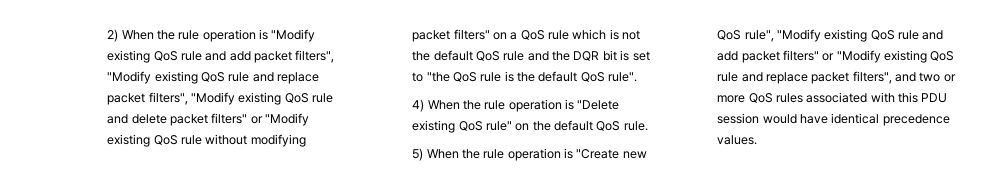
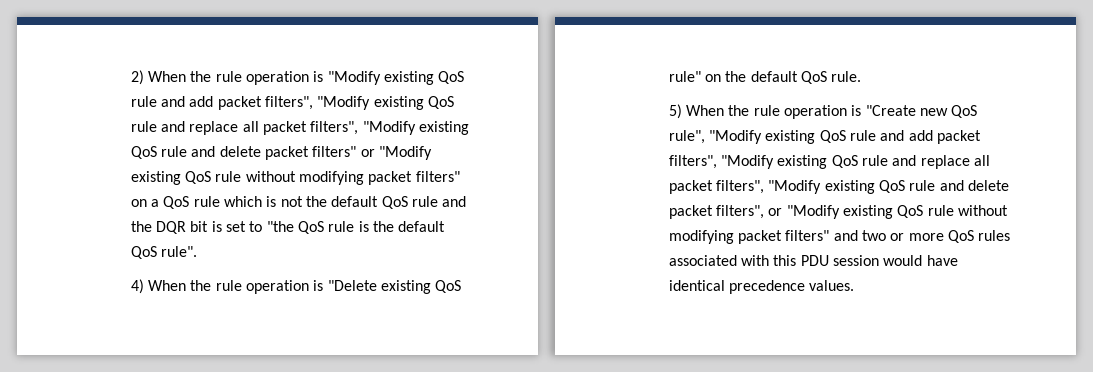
- 2) When the rule operation is "Modify existing QoS rule and add packet filters", "Modify existing QoS rule and replace packet filters", "Modify existing QoS rule and delete packet filters" or "Modify existing QoS rule without modifying packet filters" on a QoS rule which is not the default QoS rule and the DQR bit is set to "the QoS rule is the default QoS rule".
+ 2) When the rule operation is "Modify existing QoS rule and add packet filters", "Modify existing QoS rule and replace all packet filters", "Modify existing QoS rule and delete packet filters" or "Modify existing QoS rule without modifying packet filters" on a QoS rule which is not the default QoS rule and the DQR bit is set to "the QoS rule is the default QoS rule".
- 5) When the rule operation is "Create new QoS rule", "Modify existing QoS rule and add packet filters" or "Modify existing QoS rule and replace packet filters", and two or more QoS rules associated with this PDU session would have identical precedence values.
+ 5) When the rule operation is "Create new QoS rule", "Modify existing QoS rule and add packet filters", "Modify existing QoS rule and replace all packet filters", "Modify existing QoS rule and delete packet filters", or "Modify existing QoS rule without modifying packet filters" and two or more QoS rules associated with this PDU session would have identical precedence values.

